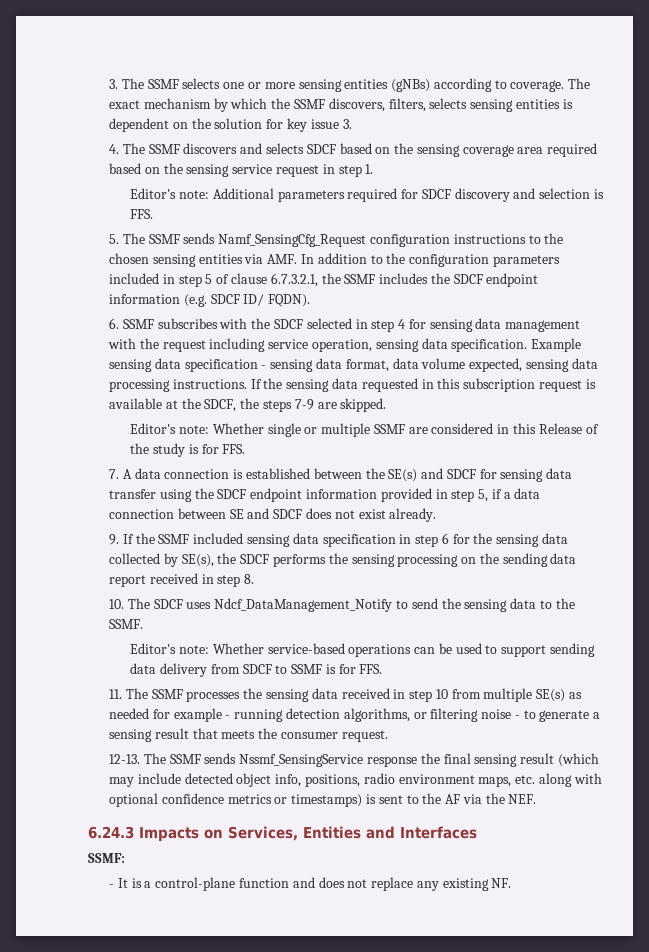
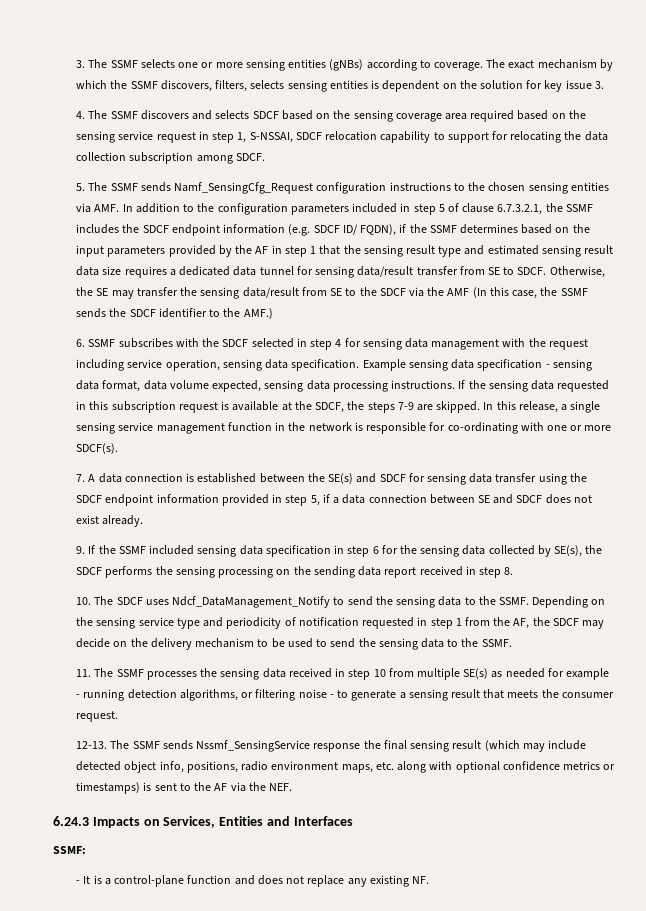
- 4. The SSMF discovers and selects SDCF based on the sensing coverage area required based on the sensing service request in step 1.
- Editor's note: Additional parameters required for SDCF discovery and selection is FFS.
+ 4. The SSMF discovers and selects SDCF based on the sensing coverage area required based on the sensing service request in step 1, S-NSSAI, SDCF relocation capability to support for relocating the data collection subscription among SDCF.
- 5. The SSMF sends Namf_SensingCfg_Request configuration instructions to the chosen sensing entities via AMF. In addition to the configuration parameters included in step 5 of clause 6.7.3.2.1, the SSMF includes the SDCF endpoint information (e.g. SDCF ID/ FQDN).
+ 5. The SSMF sends Namf_SensingCfg_Request configuration instructions to the chosen sensing entities via AMF. In addition to the configuration parameters included in step 5 of clause 6.7.3.2.1, the SSMF includes the SDCF endpoint information (e.g. SDCF ID/ FQDN), if the SSMF determines based on the input parameters provided by the AF in step 1 that the sensing result type and estimated sensing result data size requires a dedicated data tunnel for sensing data/result transfer from SE to SDCF. Otherwise, the SE may transfer the sensing data/result from SE to the SDCF via the AMF (In this case, the SSMF sends the SDCF identifier to the AMF.)
- If the sensing data requested in this subscription request is available at the SDCF, the steps 7-9 are skipped.
- Editor's note: Whether single or multiple SSMF are considered in this Release of the study is for FFS.
+ If the sensing data requested in this subscription request is available at the SDCF, the steps 7-9 are skipped. In this release, a single sensing service management function in the network is responsible for co-ordinating with one or more SDCF(s).
- 10. The SDCF uses Ndcf_DataManagement_Notify to send the sensing data to the SSMF.
- Editor's note: Whether service-based operations can be used to support sending data delivery from SDCF to SSMF is for FFS.
+ 10. The SDCF uses Ndcf_DataManagement_Notify to send the sensing data to the SSMF. Depending on the sensing service type and periodicity of notification requested in step 1 from the AF, the SDCF may decide on the delivery mechanism to be used to send the sensing data to the SSMF.

